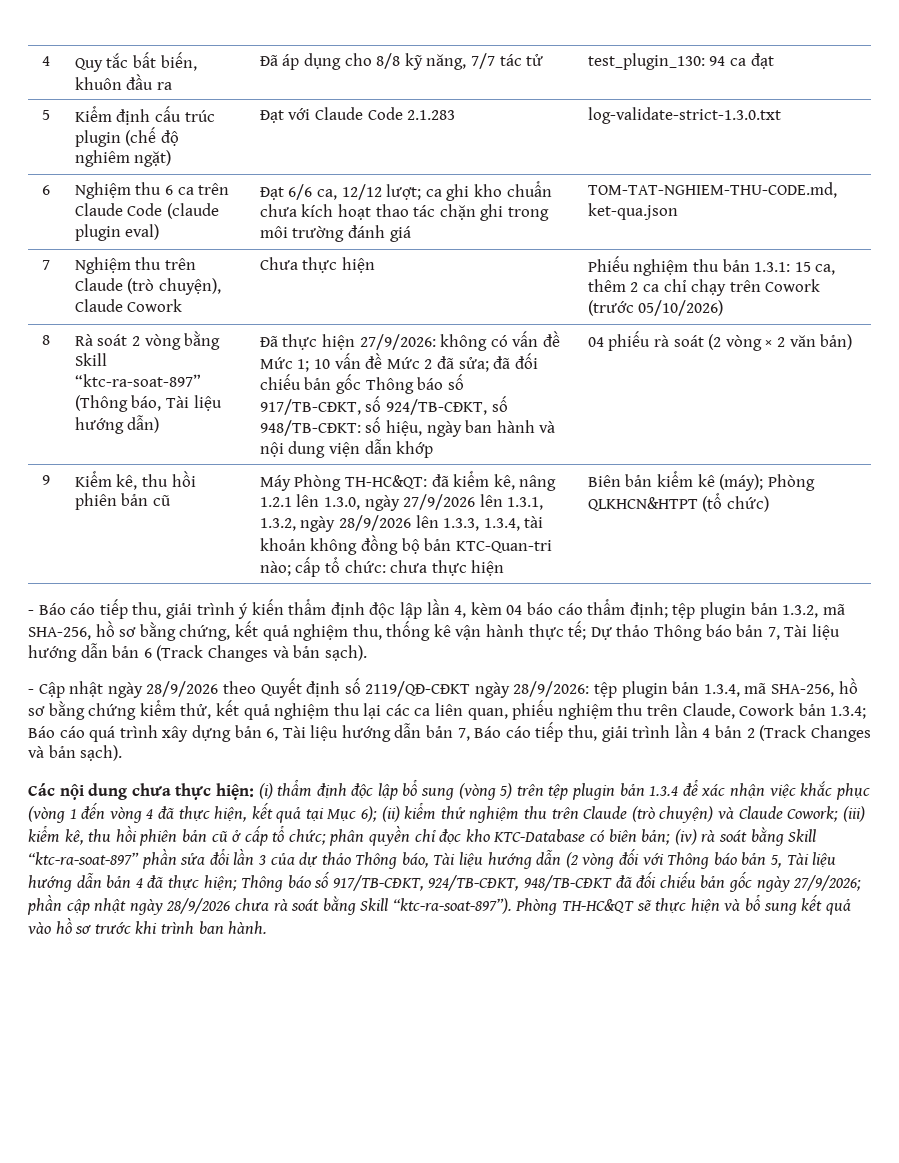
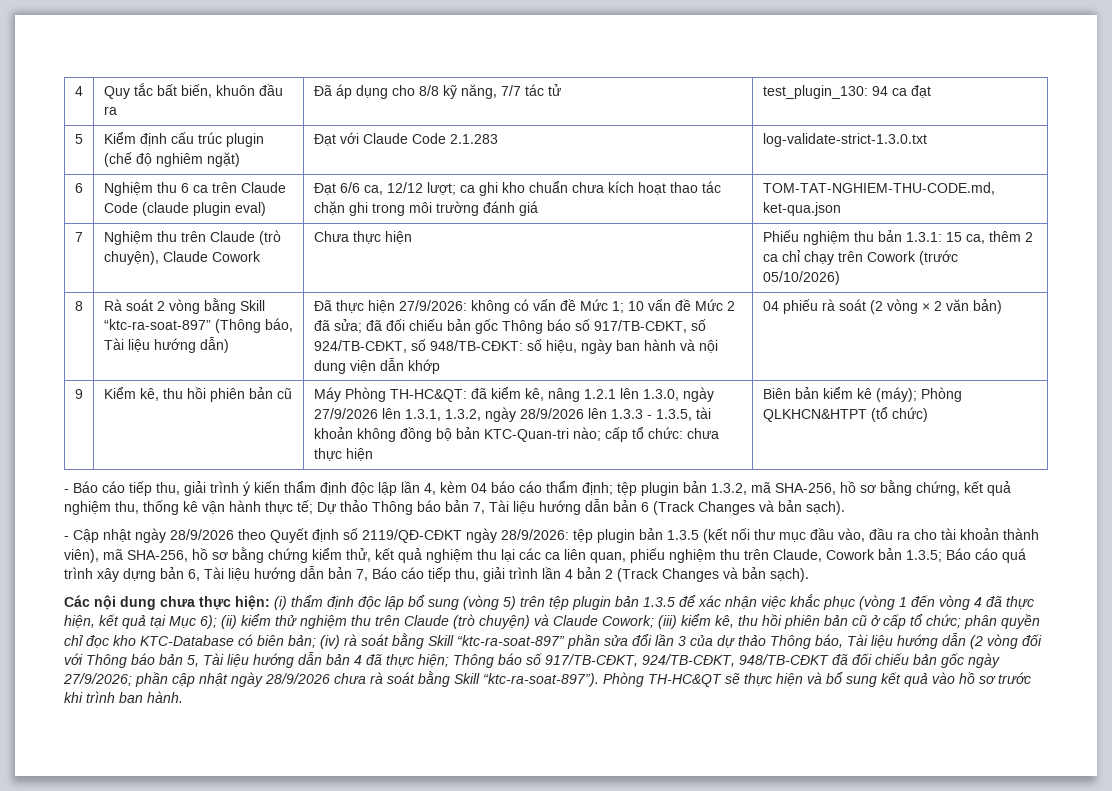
- Máy Phòng TH-HC&QT: đã kiểm kê, nâng 1.2.1 lên 1.3.0, ngày 27/9/2026 lên 1.3.1, 1.3.2, ngày 28/9/2026 lên 1.3.3, 1.3.4, tài khoản không đồng bộ bản KTC-Quan-tri nào; cấp tổ chức: chưa thực hiện
+ Máy Phòng TH-HC&QT: đã kiểm kê, nâng 1.2.1 lên 1.3.0, ngày 27/9/2026 lên 1.3.1, 1.3.2, ngày 28/9/2026 lên 1.3.3 - 1.3.5, tài khoản không đồng bộ bản KTC-Quan-tri nào; cấp tổ chức: chưa thực hiện
- tệp plugin bản 1.3.4, mã SHA-256, hồ sơ bằng chứng kiểm thử, kết quả nghiệm thu lại các ca liên quan, phiếu nghiệm thu trên Claude, Cowork bản 1.3.4;
+ tệp plugin bản 1.3.5 (kết nối thư mục đầu vào, đầu ra cho tài khoản thành viên), mã SHA-256, hồ sơ bằng chứng kiểm thử, kết quả nghiệm thu lại các ca liên quan, phiếu nghiệm thu trên Claude, Cowork bản 1.3.5;
- (i) thẩm định độc lập bổ sung (vòng 5) trên tệp plugin bản 1.3.4 để xác nhận việc khắc phục (vòng 1 đến vòng 4 đã thực hiện, kết quả tại Mục 6);
+ (i) thẩm định độc lập bổ sung (vòng 5) trên tệp plugin bản 1.3.5 để xác nhận việc khắc phục (vòng 1 đến vòng 4 đã thực hiện, kết quả tại Mục 6);

